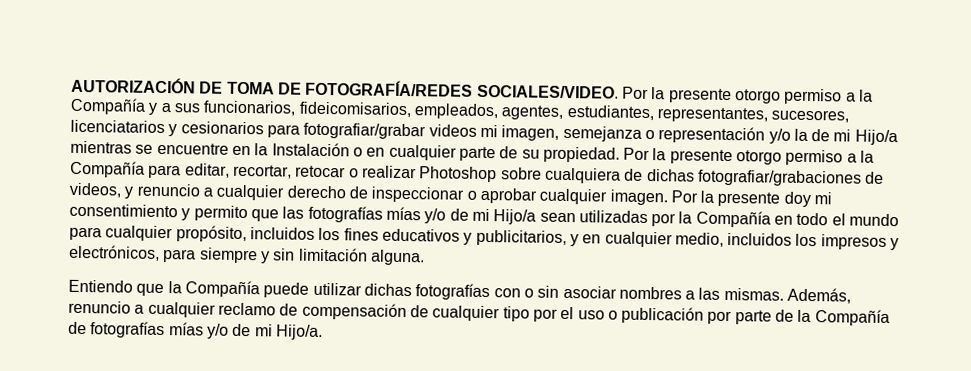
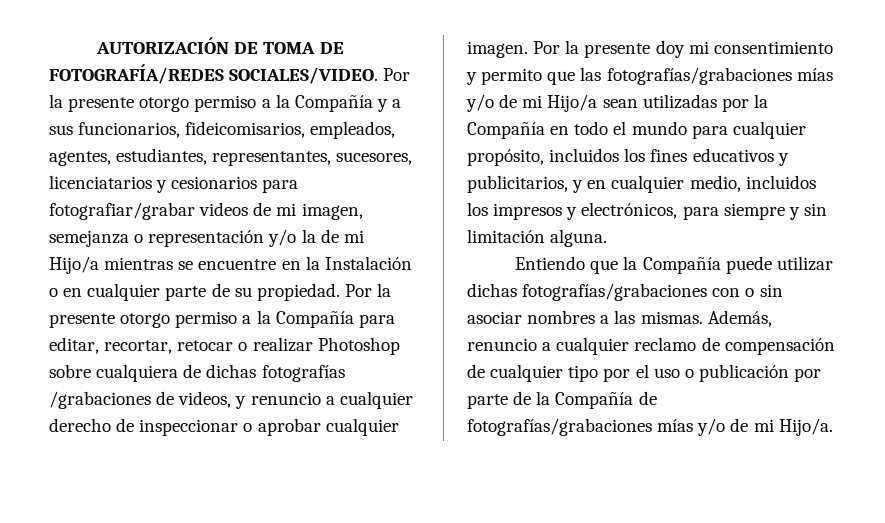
- Por la presente otorgo permiso a la Compañía y a sus funcionarios, fideicomisarios, empleados, agentes, estudiantes, representantes, sucesores, licenciatarios y cesionarios para fotografiar/grabar videos mi imagen, semejanza o representación y/o la de mi Hijo/a mientras se encuentre en la Instalación o en cualquier parte de su propiedad.
+ Por la presente otorgo permiso a la Compañía y a sus funcionarios, fideicomisarios, empleados, agentes, estudiantes, representantes, sucesores, licenciatarios y cesionarios para fotografiar/grabar videos de mi imagen, semejanza o representación y/o la de mi Hijo/a mientras se encuentre en la Instalación o en cualquier parte de su propiedad.
- Por la presente otorgo permiso a la Compañía para editar, recortar, retocar o realizar Photoshop sobre cualquiera de dichas fotografiar/grabaciones de videos, y renuncio a cualquier derecho de inspeccionar o aprobar cualquier imagen.
+ Por la presente otorgo permiso a la Compañía para editar, recortar, retocar o realizar Photoshop sobre cualquiera de dichas fotografías /grabaciones de videos, y renuncio a cualquier derecho de inspeccionar o aprobar cualquier imagen.
- Por la presente doy mi consentimiento y permito que las fotografías mías y/o de mi Hijo/a sean utilizadas por la Compañía en todo el mundo para cualquier propósito, incluidos los fines educativos y publicitarios, y en cualquier medio, incluidos los impresos y electrónicos, para siempre y sin limitación alguna.
+ Por la presente doy mi consentimiento y permito que las fotografías/grabaciones mías y/o de mi Hijo/a sean utilizadas por la Compañía en todo el mundo para cualquier propósito, incluidos los fines educativos y publicitarios, y en cualquier medio, incluidos los impresos y electrónicos, para siempre y sin limitación alguna.
- Entiendo que la Compañía puede utilizar dichas fotografías con o sin asociar nombres a las mismas.
+ Entiendo que la Compañía puede utilizar dichas fotografías/grabaciones con o sin asociar nombres a las mismas.
- Además, renuncio a cualquier reclamo de compensación de cualquier tipo por el uso o publicación por parte de la Compañía de fotografías mías y/o de mi Hijo/a.
+ Además, renuncio a cualquier reclamo de compensación de cualquier tipo por el uso o publicación por parte de la Compañía de fotografías/grabaciones mías y/o de mi Hijo/a.

